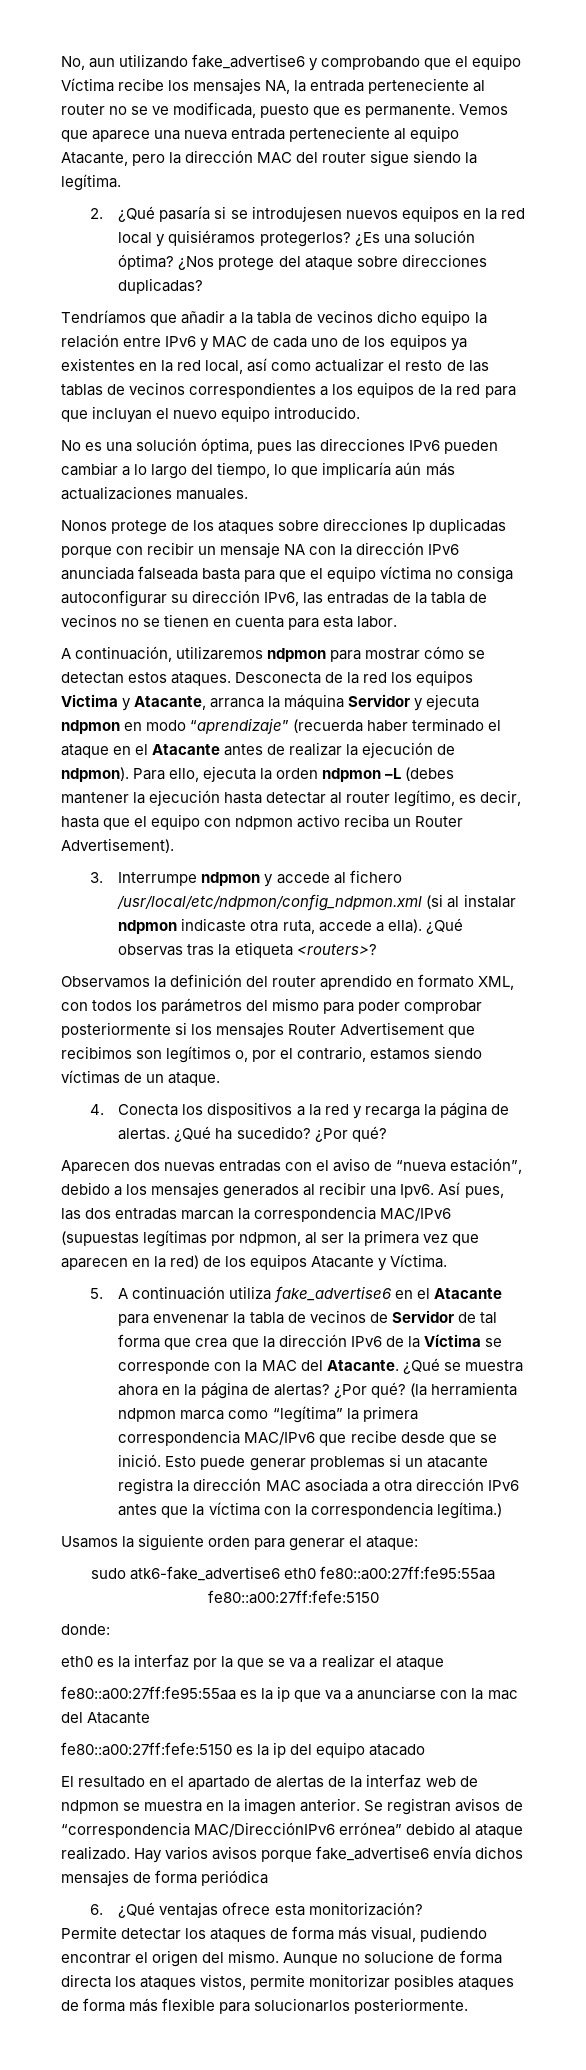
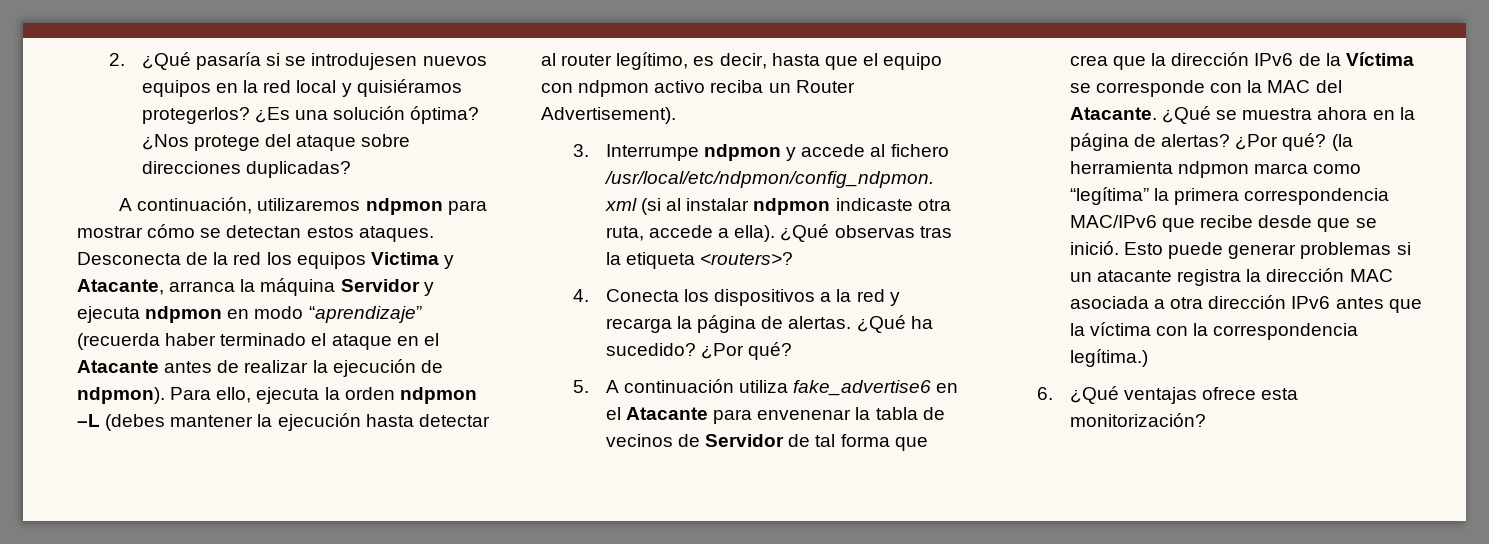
- No, aun utilizando fake_advertise6 y comprobando que el equipo Víctima recibe los mensajes NA, la entrada perteneciente al router no se ve modificada, puesto que es permanente. Vemos que aparece una nueva entrada perteneciente al equipo Atacante, pero la dirección MAC del router sigue siendo la legítima.
- Tendríamos que añadir a la tabla de vecinos dicho equipo la relación entre IPv6 y MAC de cada uno de los equipos ya existentes en la red local, así como actualizar el resto de las tablas de vecinos correspondientes a los equipos de la red para que incluyan el nuevo equipo introducido.
- No es una solución óptima, pues las direcciones IPv6 pueden cambiar a lo largo del tiempo, lo que implicaría aún más actualizaciones manuales.
- Nonos protege de los ataques sobre direcciones Ip duplicadas porque con recibir un mensaje NA con la dirección IPv6 anunciada falseada basta para que el equipo víctima no consiga autoconfigurar su dirección IPv6, las entradas de la tabla de vecinos no se tienen en cuenta para esta labor.
- Observamos la definición del router aprendido en formato XML, con todos los parámetros del mismo para poder comprobar posteriormente si los mensajes Router Advertisement que recibimos son legítimos o, por el contrario, estamos siendo víctimas de un ataque.
- Aparecen dos nuevas entradas con el aviso de “nueva estación”, debido a los mensajes generados al recibir una Ipv6. Así pues, las dos entradas marcan la correspondencia MAC/IPv6 (supuestas legítimas por ndpmon, al ser la primera vez que aparecen en la red) de los equipos Atacante y Víctima.
- Usamos la siguiente orden para generar el ataque:
- sudo atk6-fake_advertise6 eth0 fe80::a00:27ff:fe95:55aa fe80::a00:27ff:fefe:5150
- donde:
- eth0 es la interfaz por la que se va a realizar el ataque
- fe80::a00:27ff:fe95:55aa es la ip que va a anunciarse con la mac del Atacante
- fe80::a00:27ff:fefe:5150 es la ip del equipo atacado
- El resultado en el apartado de alertas de la interfaz web de ndpmon se muestra en la imagen anterior. Se registran avisos de “correspondencia MAC/DirecciónIPv6 errónea” debido al ataque realizado. Hay varios avisos porque fake_advertise6 envía dichos mensajes de forma periódica
- Permite detectar los ataques de forma más visual, pudiendo encontrar el origen del mismo. Aunque no solucione de forma directa los ataques vistos, permite monitorizar posibles ataques de forma más flexible para solucionarlos posteriormente.

